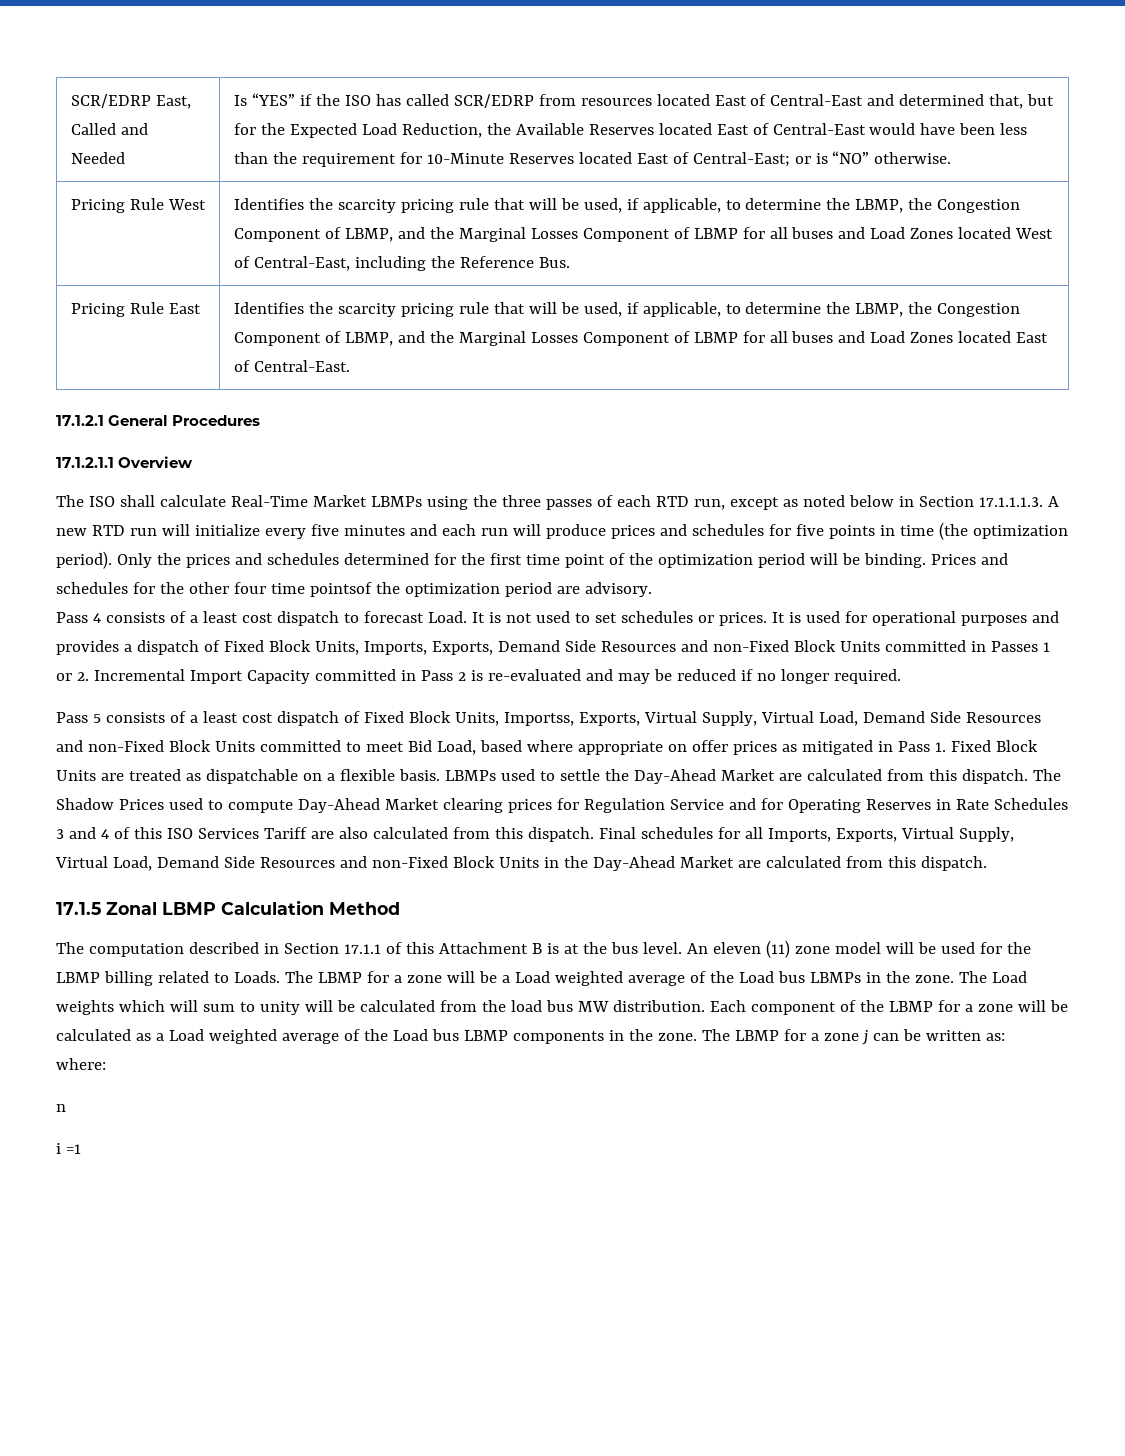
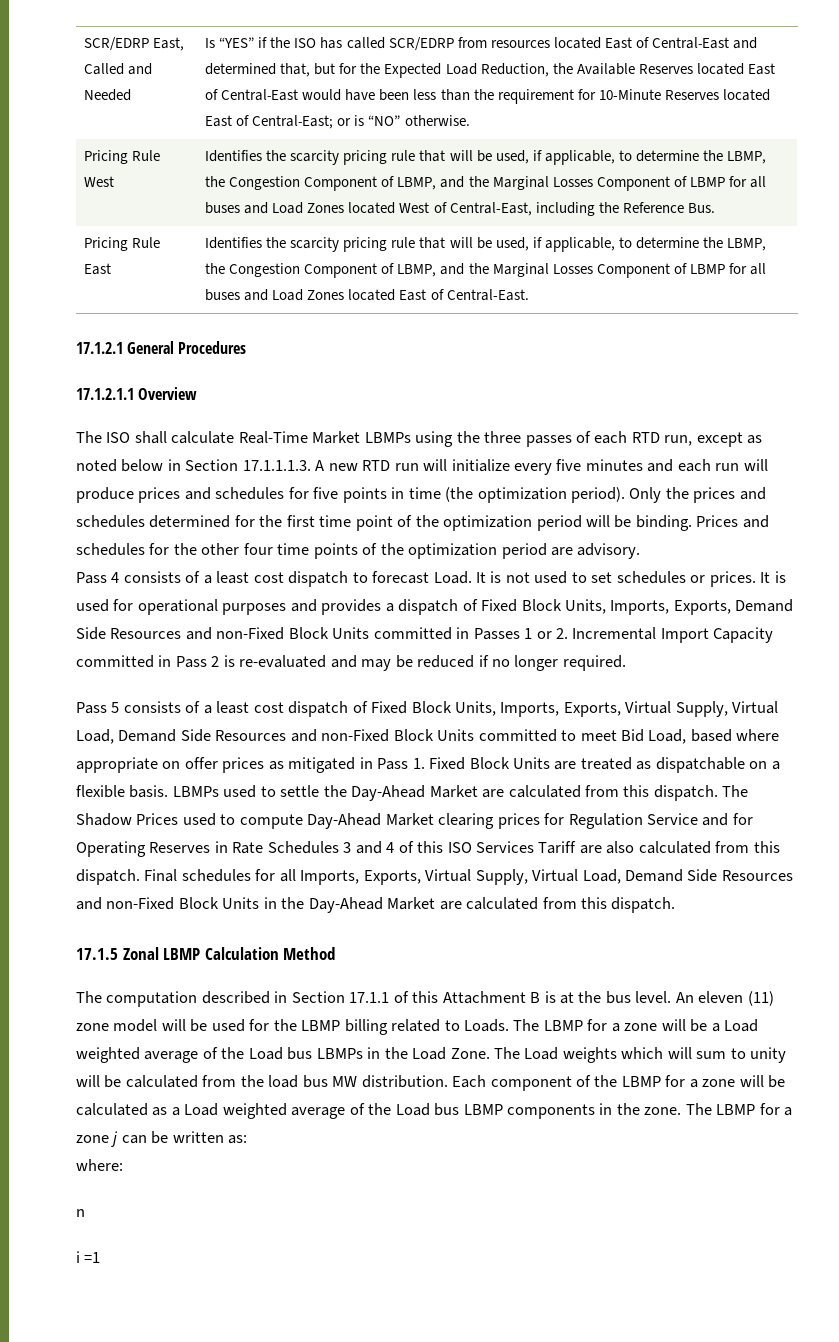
- Prices and schedules for the other four time pointsof the optimization period are advisory.
+ Prices and schedules for the other four time points of the optimization period are advisory.
- Pass 5 consists of a least cost dispatch of Fixed Block Units, Importss, Exports, Virtual Supply, Virtual Load, Demand Side Resources and non-Fixed Block Units committed to meet Bid Load, based where appropriate on offer prices as mitigated in Pass 1. Fixed Block Units are treated as dispatchable on a flexible basis.
+ Pass 5 consists of a least cost dispatch of Fixed Block Units, Imports, Exports, Virtual Supply, Virtual Load, Demand Side Resources and non-Fixed Block Units committed to meet Bid Load, based where appropriate on offer prices as mitigated in Pass 1. Fixed Block Units are treated as dispatchable on a flexible basis.
- The LBMP for a zone will be a Load weighted average of the Load bus LBMPs in the zone.
+ The LBMP for a zone will be a Load weighted average of the Load bus LBMPs in the Load Zone.

